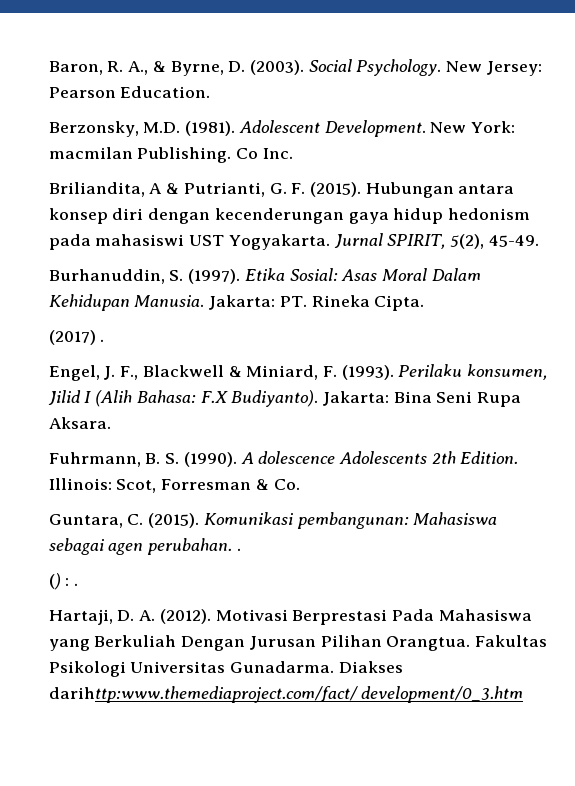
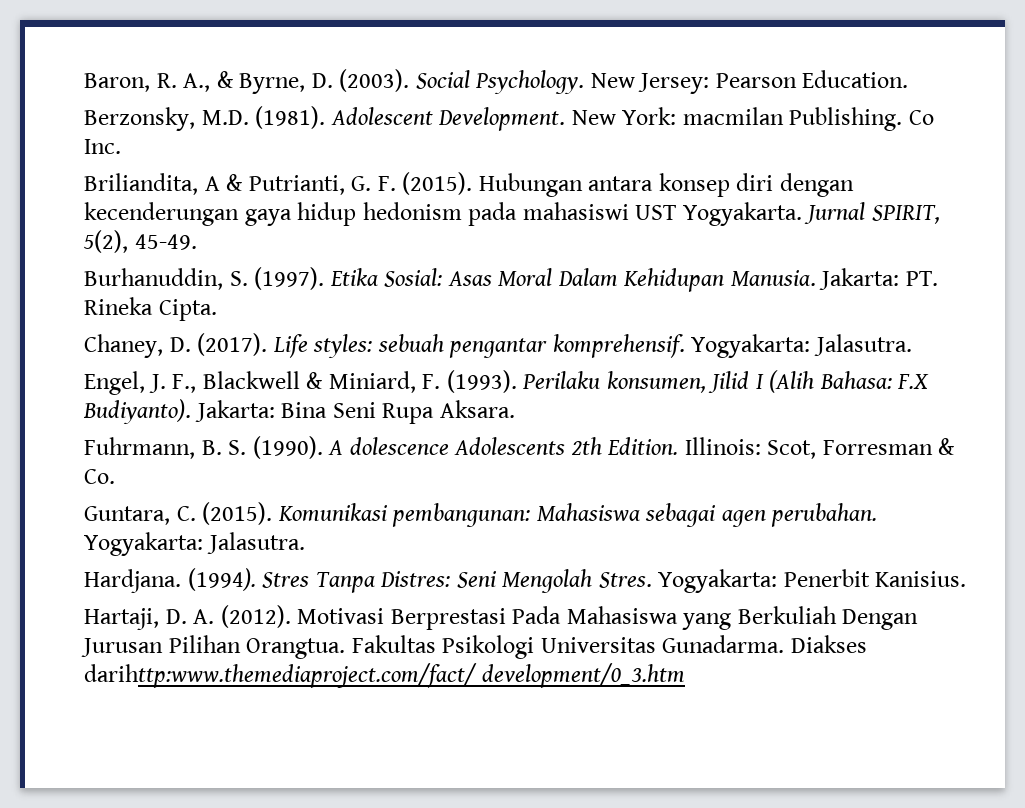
- (2017) .
+ Chaney, D. (2017). Life styles: sebuah pengantar komprehensif. Yogyakarta: Jalasutra.
- Komunikasi pembangunan: Mahasiswa sebagai agen perubahan. .
- () : .
+ Komunikasi pembangunan: Mahasiswa sebagai agen perubahan. Yogyakarta: Jalasutra.
+ Hardjana. (1994). Stres Tanpa Distres: Seni Mengolah Stres. Yogyakarta: Penerbit Kanisius.

